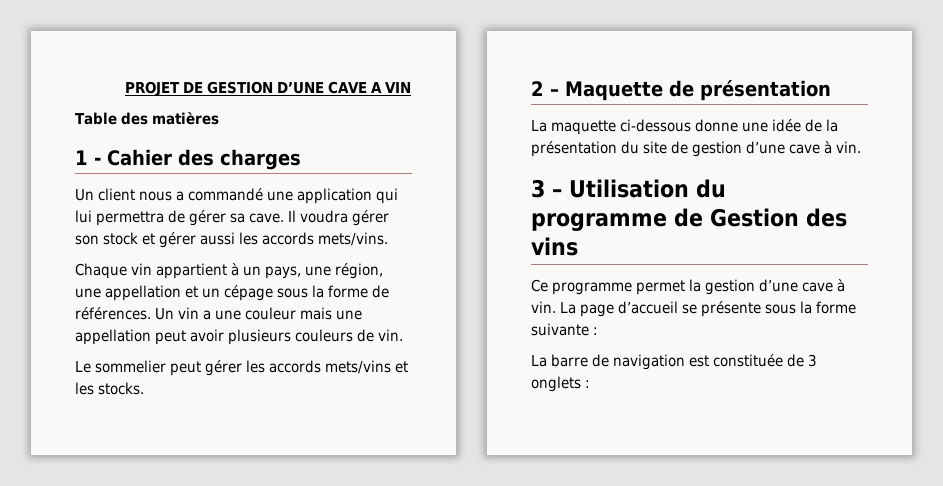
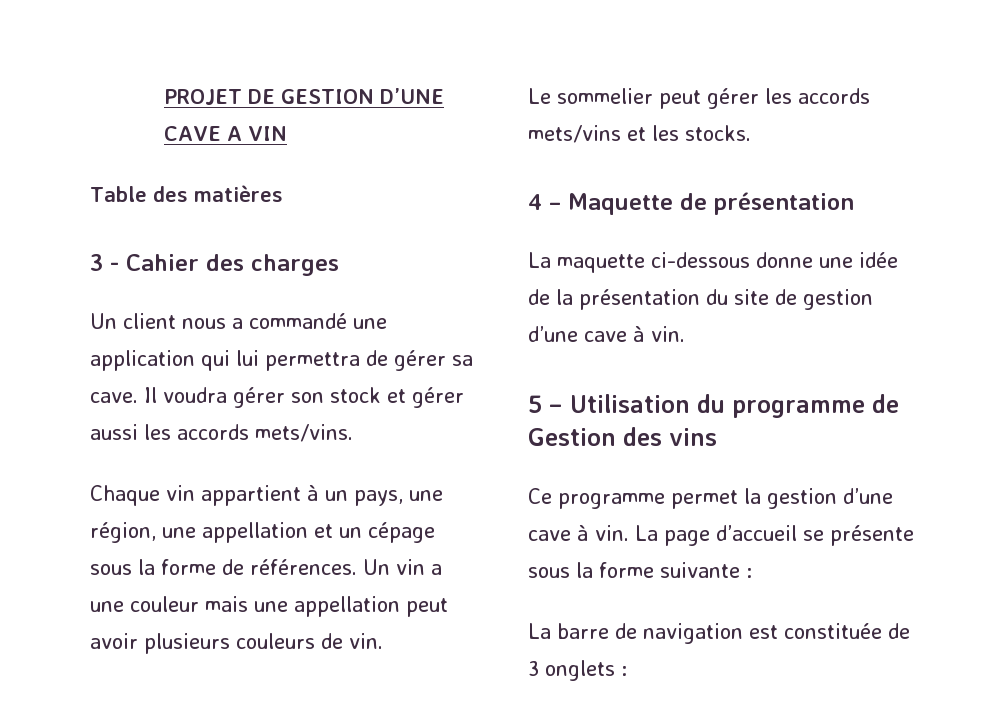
- 1 - Cahier des charges
+ 3 - Cahier des charges
- 2 – Maquette de présentation
+ 4 – Maquette de présentation
- 3 – Utilisation du programme de Gestion des vins
+ 5 – Utilisation du programme de Gestion des vins

